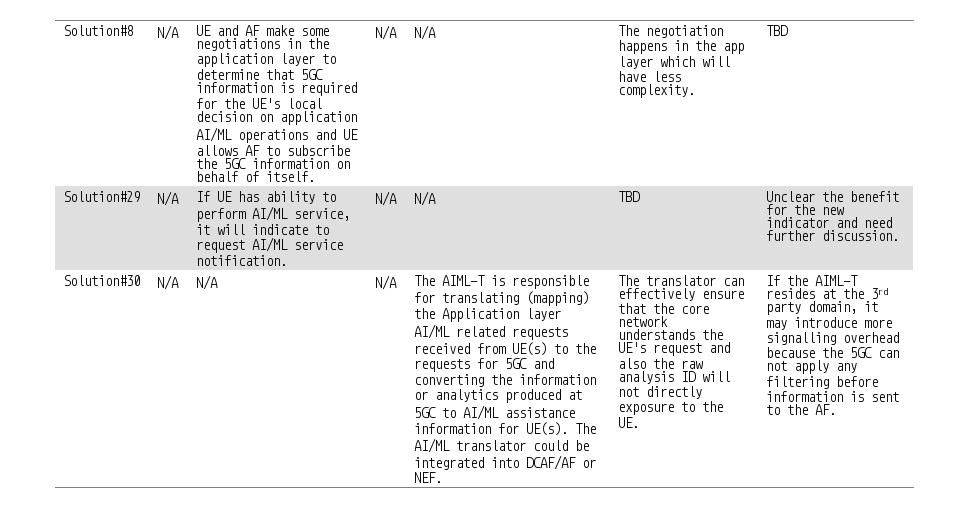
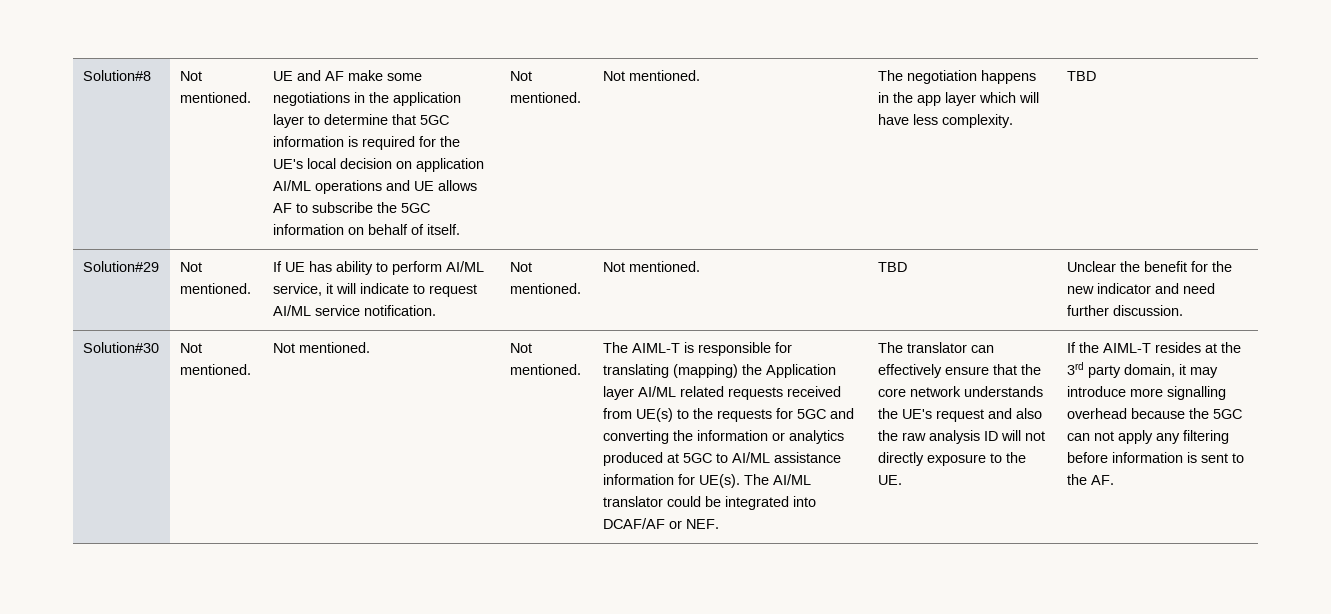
- Solution#8 | N/A
+ Solution#8 | Not mentioned.
- UE and AF make some negotiations in the application layer to determine that 5GC information is required for the UE's local decision on application AI/ML operations and UE allows AF to subscribe the 5GC information on behalf of itself. | N/A | N/A
+ UE and AF make some negotiations in the application layer to determine that 5GC information is required for the UE's local decision on application AI/ML operations and UE allows AF to subscribe the 5GC information on behalf of itself. | Not mentioned. | Not mentioned.
- Solution#29 | N/A | If UE has ability to perform AI/ML service, it will indicate to request AI/ML service notification. | N/A | N/A | TBD | Unclear the benefit for the new indicator and need further discussion.
+ Solution#29 | Not mentioned. | If UE has ability to perform AI/ML service, it will indicate to request AI/ML service notification. | Not mentioned. | Not mentioned. | TBD | Unclear the benefit for the new indicator and need further discussion.
- N/A | N/A | N/A
+ Not mentioned. | Not mentioned. | Not mentioned.

